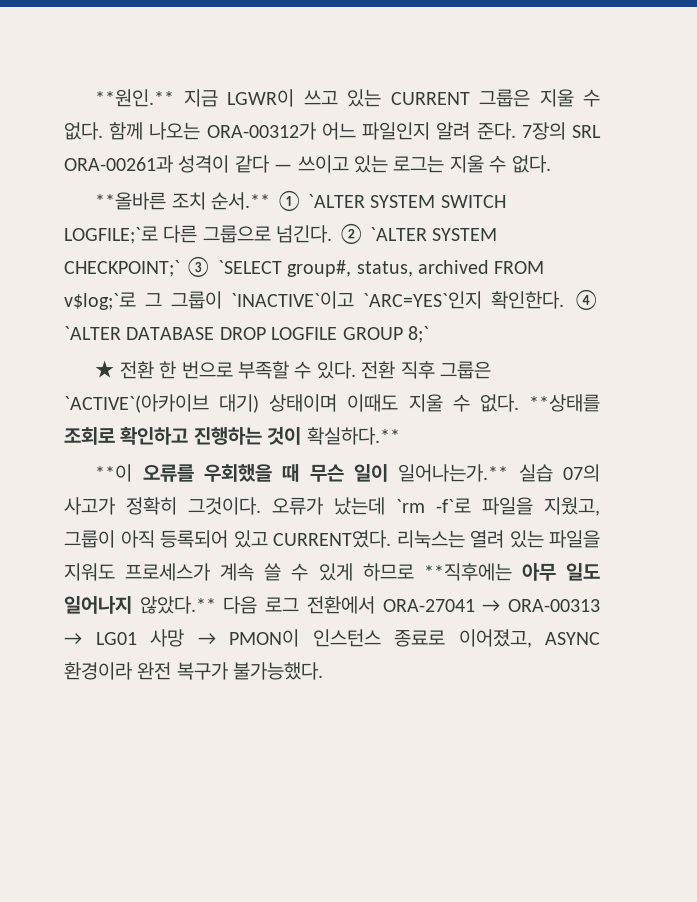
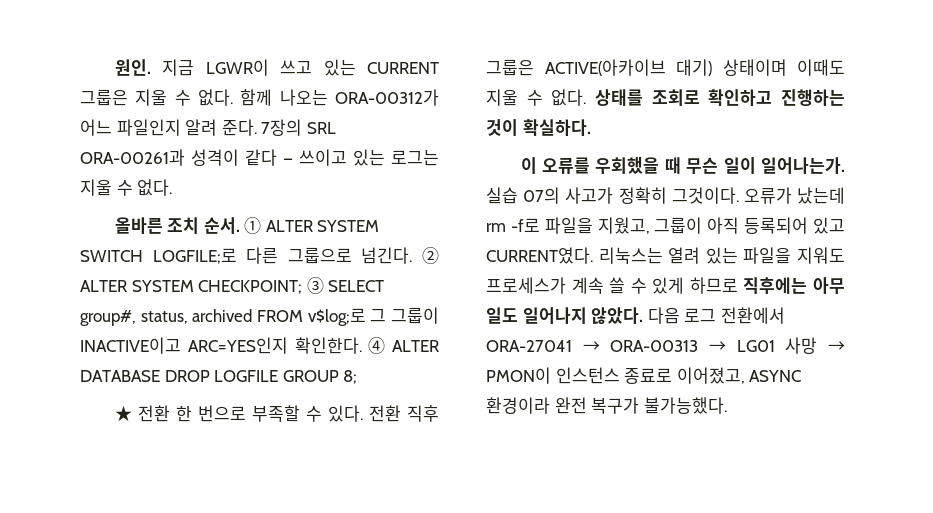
- **원인.** 지금 LGWR이 쓰고 있는 CURRENT 그룹은 지울 수 없다.
+ 원인. 지금 LGWR이 쓰고 있는 CURRENT 그룹은 지울 수 없다.
- **올바른 조치 순서.** ① `ALTER SYSTEM SWITCH LOGFILE;`로 다른 그룹으로 넘긴다.
+ 올바른 조치 순서. ① ALTER SYSTEM SWITCH LOGFILE;로 다른 그룹으로 넘긴다.
- ② `ALTER SYSTEM CHECKPOINT;` ③ `SELECT group#, status, archived FROM v$log;`로 그 그룹이 `INACTIVE`이고 `ARC=YES`인지 확인한다.
+ ② ALTER SYSTEM CHECKPOINT; ③ SELECT group#, status, archived FROM v$log;로 그 그룹이 INACTIVE이고 ARC=YES인지 확인한다.
- ④ `ALTER DATABASE DROP LOGFILE GROUP 8;`
+ ④ ALTER DATABASE DROP LOGFILE GROUP 8;
- 전환 직후 그룹은 `ACTIVE`(아카이브 대기) 상태이며 이때도 지울 수 없다.
+ 전환 직후 그룹은 ACTIVE(아카이브 대기) 상태이며 이때도 지울 수 없다.
- **상태를 조회로 확인하고 진행하는 것이 확실하다.**
- **이 오류를 우회했을 때 무슨 일이 일어나는가.** 실습 07의 사고가 정확히 그것이다.
+ 상태를 조회로 확인하고 진행하는 것이 확실하다.
+ 이 오류를 우회했을 때 무슨 일이 일어나는가. 실습 07의 사고가 정확히 그것이다.
- 오류가 났는데 `rm -f`로 파일을 지웠고, 그룹이 아직 등록되어 있고 CURRENT였다.
+ 오류가 났는데 rm -f로 파일을 지웠고, 그룹이 아직 등록되어 있고 CURRENT였다.
- 리눅스는 열려 있는 파일을 지워도 프로세스가 계속 쓸 수 있게 하므로 **직후에는 아무 일도 일어나지 않았다.** 다음 로그 전환에서 ORA-27041 → ORA-00313 → LG01 사망 → PMON이 인스턴스 종료로 이어졌고, ASYNC 환경이라 완전 복구가 불가능했다.
+ 리눅스는 열려 있는 파일을 지워도 프로세스가 계속 쓸 수 있게 하므로 직후에는 아무 일도 일어나지 않았다. 다음 로그 전환에서 ORA-27041 → ORA-00313 → LG01 사망 → PMON이 인스턴스 종료로 이어졌고, ASYNC 환경이라 완전 복구가 불가능했다.

